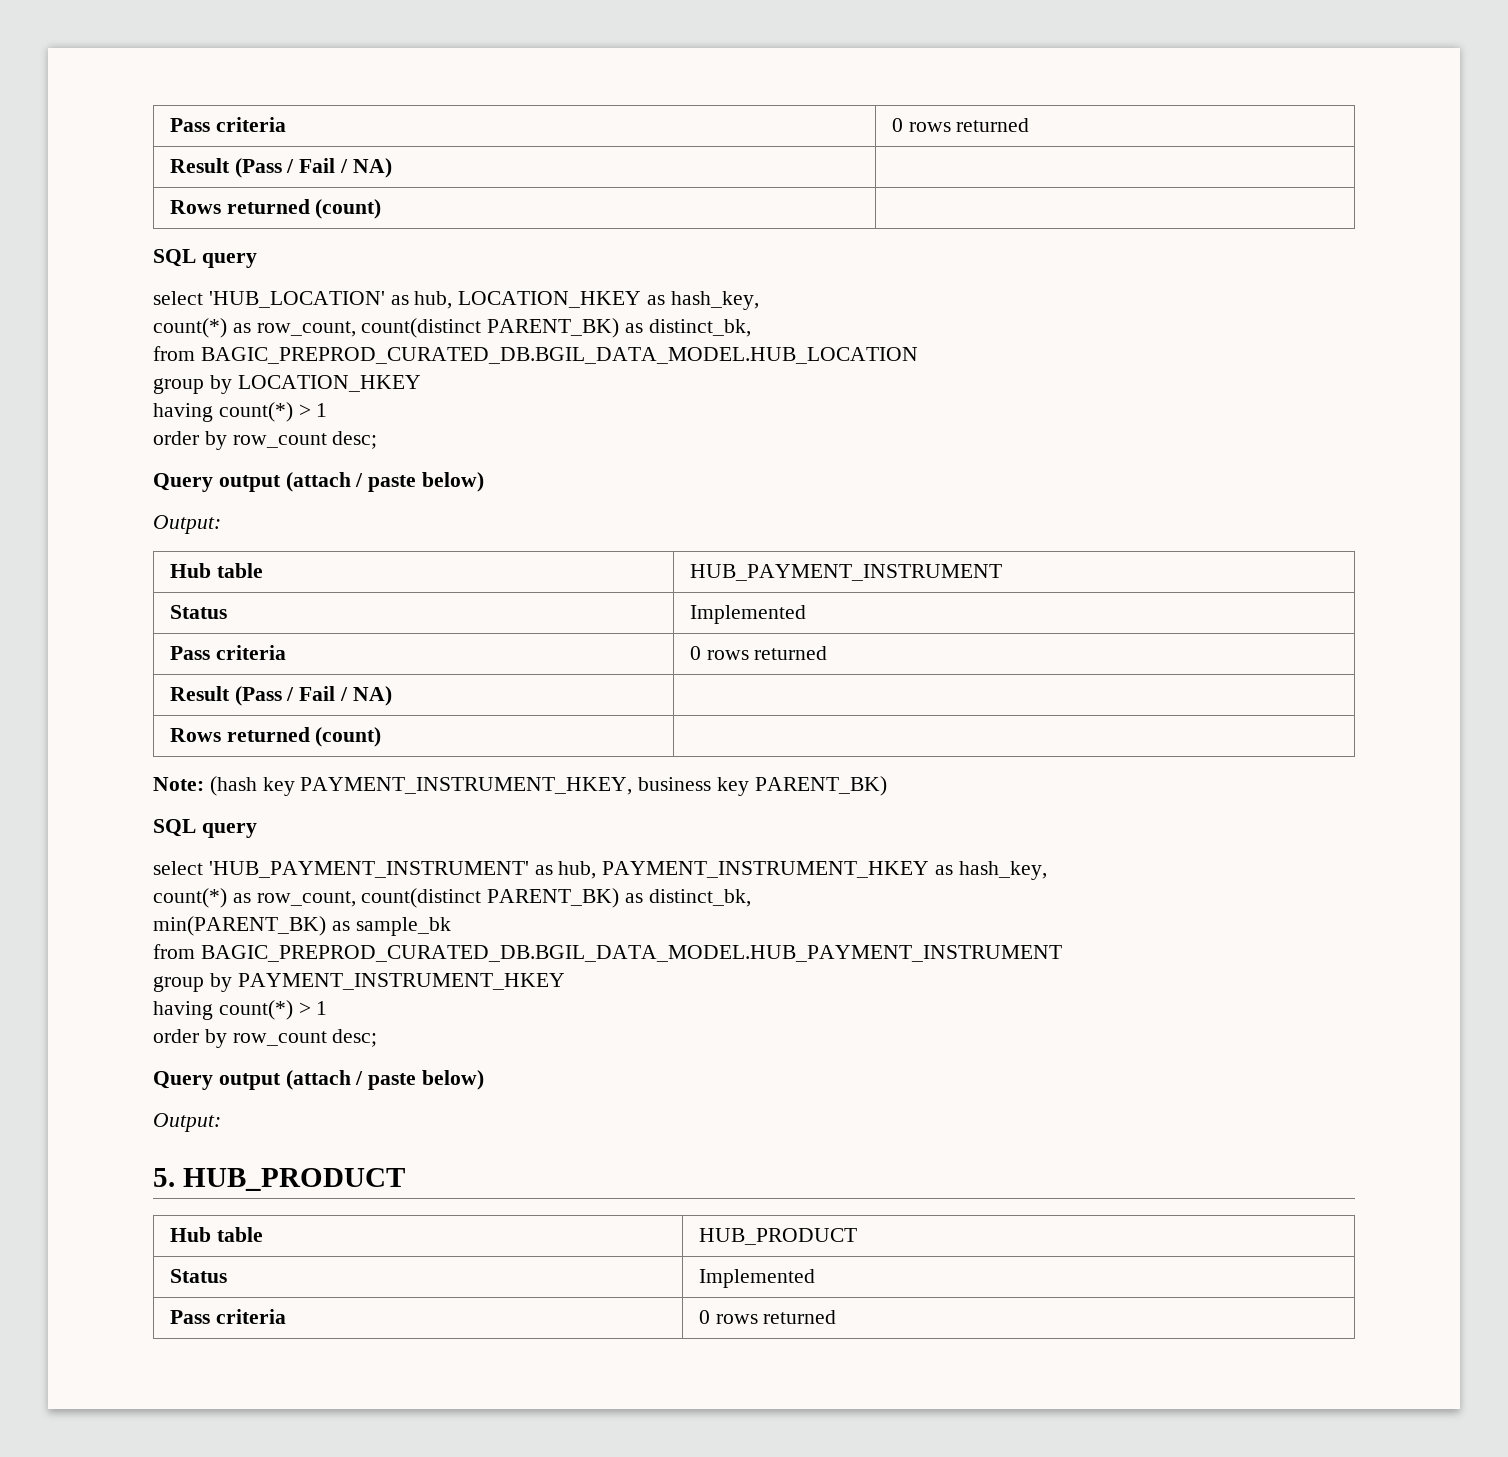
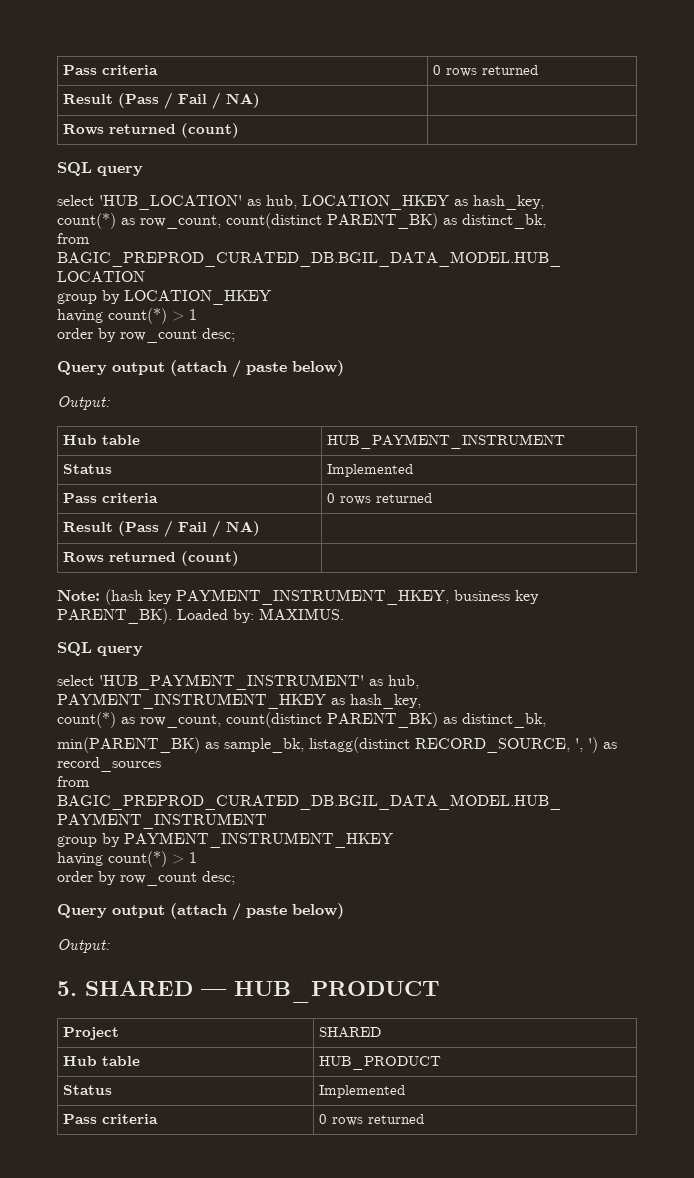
- Note: (hash key PAYMENT_INSTRUMENT_HKEY, business key PARENT_BK)
+ Note: (hash key PAYMENT_INSTRUMENT_HKEY, business key PARENT_BK). Loaded by: MAXIMUS.
- min(PARENT_BK) as sample_bk
+ min(PARENT_BK) as sample_bk, listagg(distinct RECORD_SOURCE, ', ') as record_sources
- 5. HUB_PRODUCT
+ 5. SHARED — HUB_PRODUCT
+ Project | SHARED

